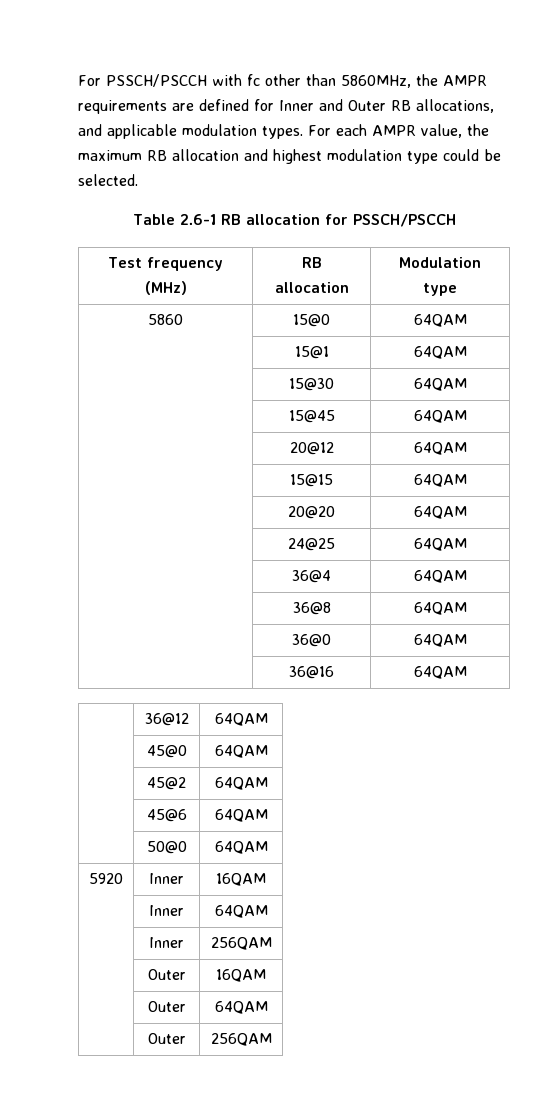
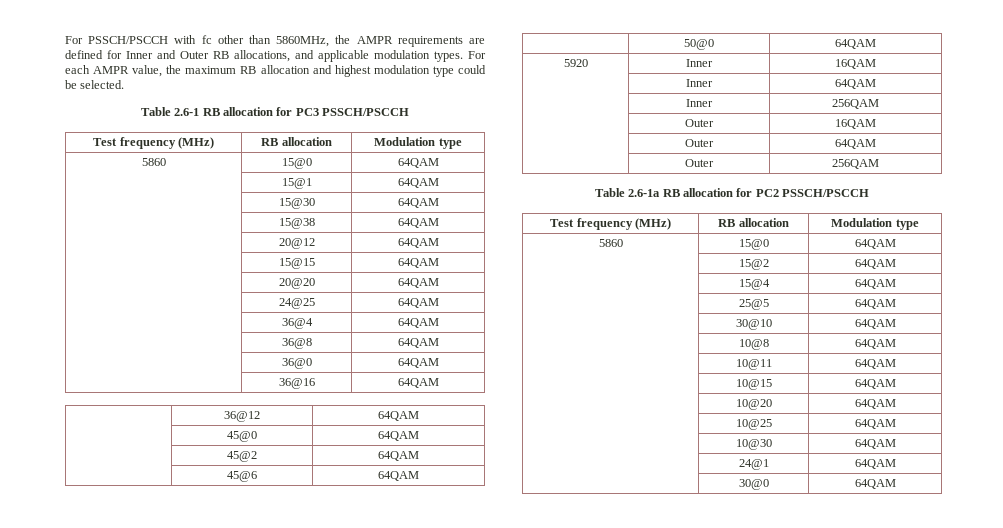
- Table 2.6-1 RB allocation for PSSCH/PSCCH
+ Table 2.6-1 RB allocation for PC3 PSSCH/PSCCH
- | 15@45 | 64QAM
+ | 15@38 | 64QAM
+ Table 2.6-1a RB allocation for PC2 PSSCH/PSCCH
+ Test frequency (MHz) | RB allocation | Modulation type
+ 5860 | 15@0 | 64QAM
+ | 15@2 | 64QAM
+ | 15@4 | 64QAM
+ | 25@5 | 64QAM
+ | 30@10 | 64QAM
+ | 10@8 | 64QAM
+ | 10@11 | 64QAM
+ | 10@15 | 64QAM
+ | 10@20 | 64QAM
+ | 10@25 | 64QAM
+ | 10@30 | 64QAM
+ | 24@1 | 64QAM
+ | 30@0 | 64QAM

